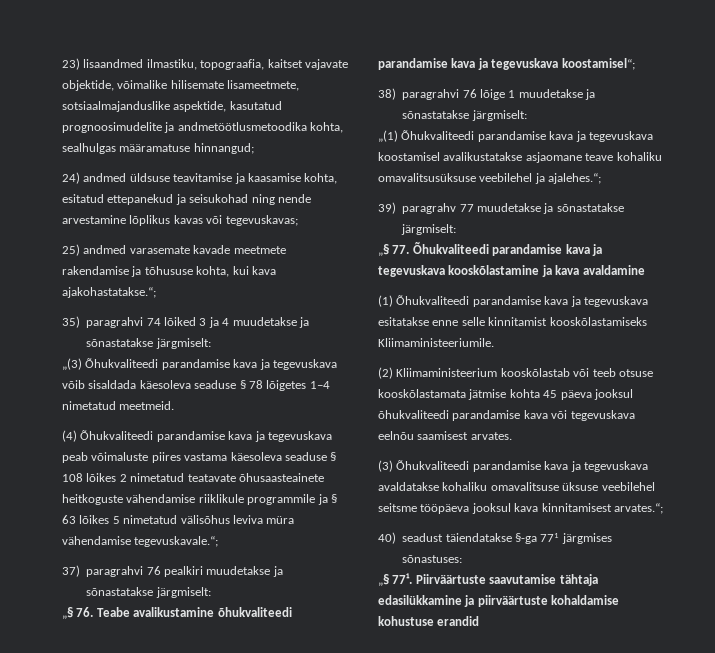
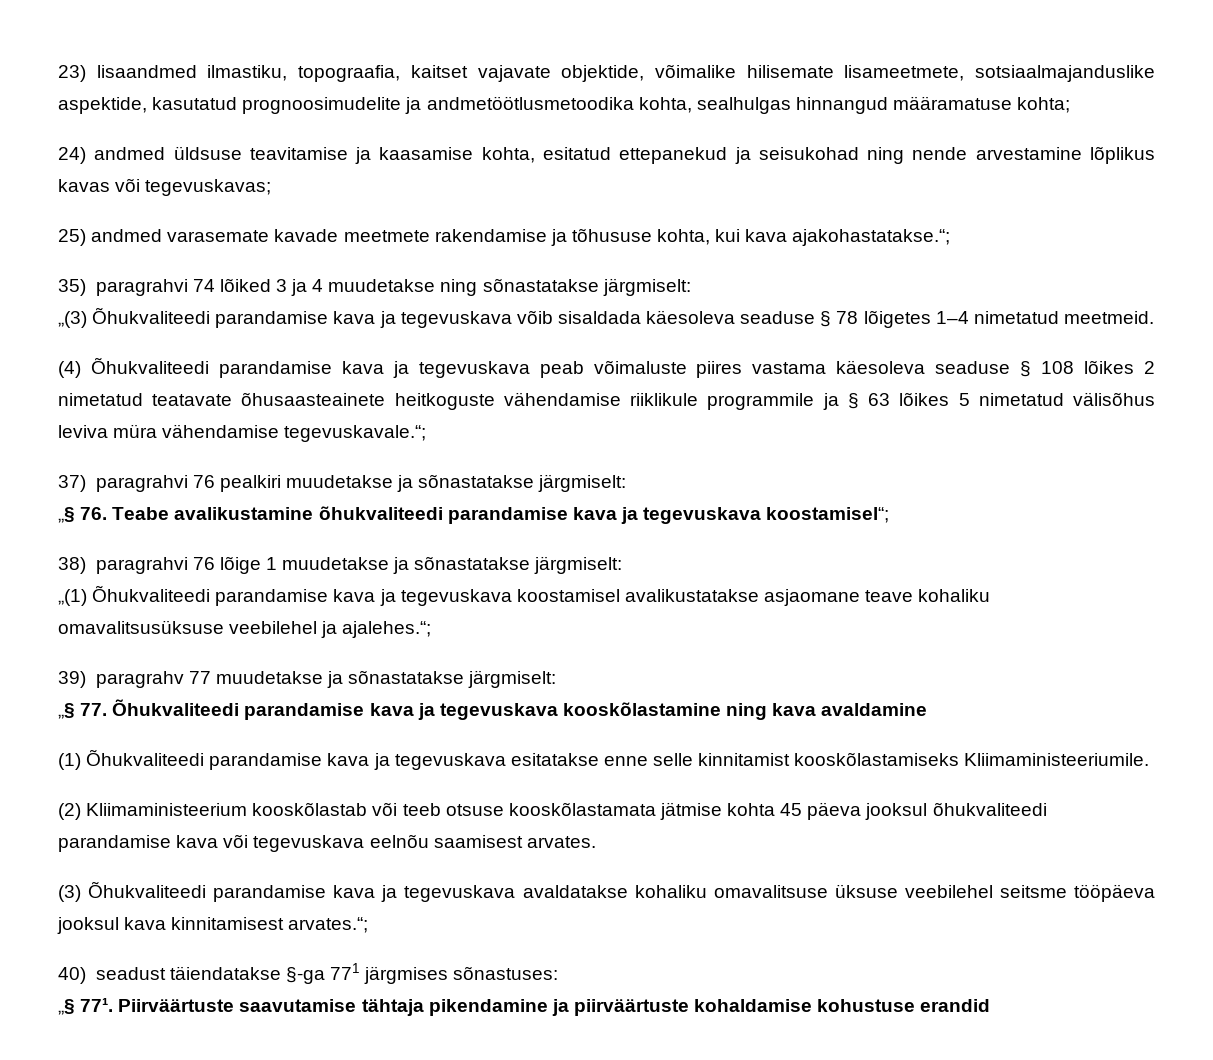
- 23) lisaandmed ilmastiku, topograafia, kaitset vajavate objektide, võimalike hilisemate lisameetmete, sotsiaalmajanduslike aspektide, kasutatud prognoosimudelite ja andmetöötlusmetoodika kohta, sealhulgas määramatuse hinnangud;
+ 23) lisaandmed ilmastiku, topograafia, kaitset vajavate objektide, võimalike hilisemate lisameetmete, sotsiaalmajanduslike aspektide, kasutatud prognoosimudelite ja andmetöötlusmetoodika kohta, sealhulgas hinnangud määramatuse kohta;
- 35) paragrahvi 74 lõiked 3 ja 4 muudetakse ja sõnastatakse järgmiselt:
+ 35) paragrahvi 74 lõiked 3 ja 4 muudetakse ning sõnastatakse järgmiselt:
- „§ 77. Õhukvaliteedi parandamise kava ja tegevuskava kooskõlastamine ja kava avaldamine
+ „§ 77. Õhukvaliteedi parandamise kava ja tegevuskava kooskõlastamine ning kava avaldamine
- „§ 77¹. Piirväärtuste saavutamise tähtaja edasilükkamine ja piirväärtuste kohaldamise kohustuse erandid
+ „§ 77¹. Piirväärtuste saavutamise tähtaja pikendamine ja piirväärtuste kohaldamise kohustuse erandid

